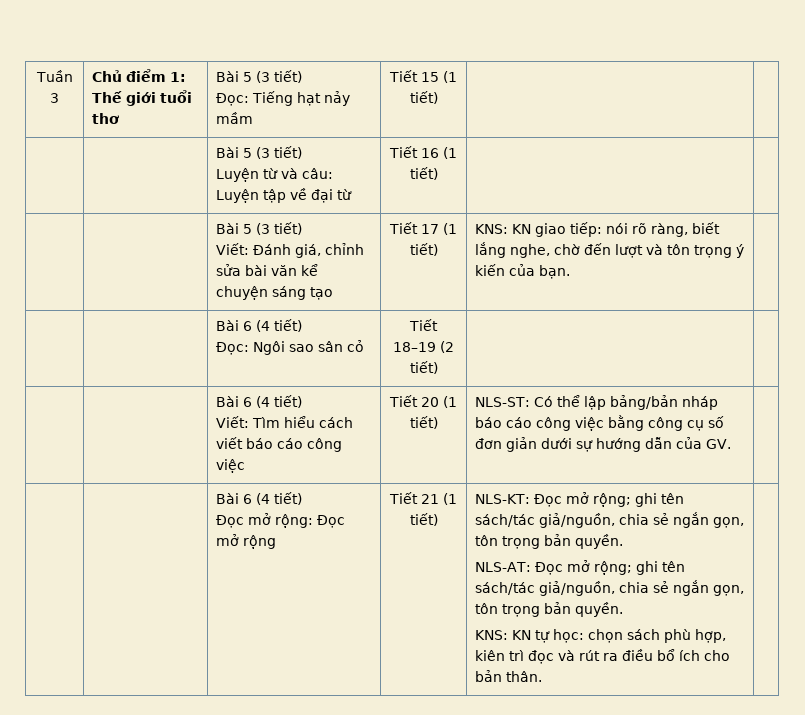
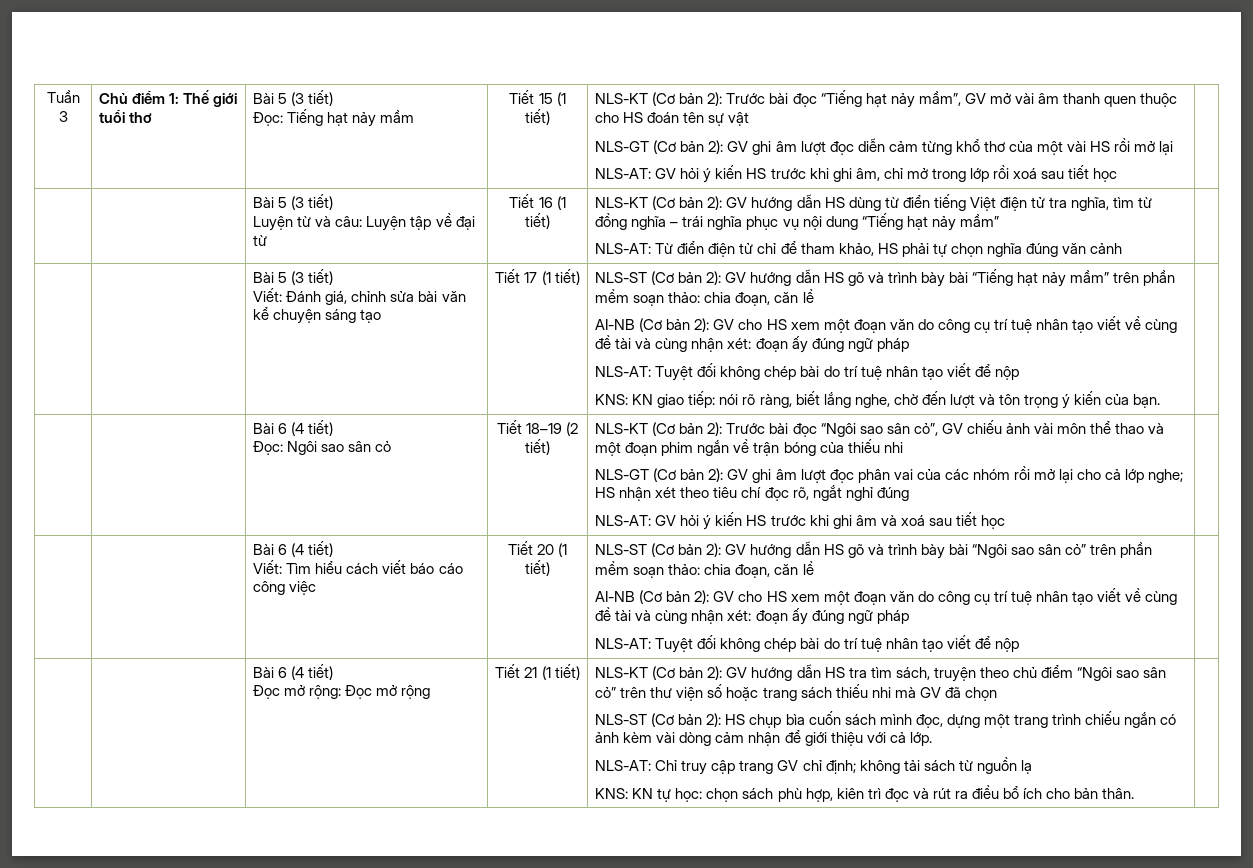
+ NLS-KT (Cơ bản 2): Trước bài đọc “Tiếng hạt nảy mầm”, GV mở vài âm thanh quen thuộc cho HS đoán tên sự vật
+ NLS-GT (Cơ bản 2): GV ghi âm lượt đọc diễn cảm từng khổ thơ của một vài HS rồi mở lại
+ NLS-AT: GV hỏi ý kiến HS trước khi ghi âm, chỉ mở trong lớp rồi xoá sau tiết học
+ NLS-KT (Cơ bản 2): GV hướng dẫn HS dùng từ điển tiếng Việt điện tử tra nghĩa, tìm từ đồng nghĩa – trái nghĩa phục vụ nội dung “Tiếng hạt nảy mầm”
+ NLS-AT: Từ điển điện tử chỉ để tham khảo, HS phải tự chọn nghĩa đúng văn cảnh
+ NLS-ST (Cơ bản 2): GV hướng dẫn HS gõ và trình bày bài “Tiếng hạt nảy mầm” trên phần mềm soạn thảo: chia đoạn, căn lề
+ AI-NB (Cơ bản 2): GV cho HS xem một đoạn văn do công cụ trí tuệ nhân tạo viết về cùng đề tài và cùng nhận xét: đoạn ấy đúng ngữ pháp
+ NLS-AT: Tuyệt đối không chép bài do trí tuệ nhân tạo viết để nộp
+ NLS-KT (Cơ bản 2): Trước bài đọc “Ngôi sao sân cỏ”, GV chiếu ảnh vài môn thể thao và một đoạn phim ngắn về trận bóng của thiếu nhi
+ NLS-GT (Cơ bản 2): GV ghi âm lượt đọc phân vai của các nhóm rồi mở lại cho cả lớp nghe; HS nhận xét theo tiêu chí đọc rõ, ngắt nghỉ đúng
+ NLS-AT: GV hỏi ý kiến HS trước khi ghi âm và xoá sau tiết học
- NLS-ST: Có thể lập bảng/bản nháp báo cáo công việc bằng công cụ số đơn giản dưới sự hướng dẫn của GV.
+ NLS-ST (Cơ bản 2): GV hướng dẫn HS gõ và trình bày bài “Ngôi sao sân cỏ” trên phần mềm soạn thảo: chia đoạn, căn lề
+ AI-NB (Cơ bản 2): GV cho HS xem một đoạn văn do công cụ trí tuệ nhân tạo viết về cùng đề tài và cùng nhận xét: đoạn ấy đúng ngữ pháp
+ NLS-AT: Tuyệt đối không chép bài do trí tuệ nhân tạo viết để nộp
- NLS-KT: Đọc mở rộng; ghi tên sách/tác giả/nguồn, chia sẻ ngắn gọn, tôn trọng bản quyền.
- NLS-AT: Đọc mở rộng; ghi tên sách/tác giả/nguồn, chia sẻ ngắn gọn, tôn trọng bản quyền.
+ NLS-KT (Cơ bản 2): GV hướng dẫn HS tra tìm sách, truyện theo chủ điểm “Ngôi sao sân cỏ” trên thư viện số hoặc trang sách thiếu nhi mà GV đã chọn
+ NLS-ST (Cơ bản 2): HS chụp bìa cuốn sách mình đọc, dựng một trang trình chiếu ngắn có ảnh kèm vài dòng cảm nhận để giới thiệu với cả lớp.
+ NLS-AT: Chỉ truy cập trang GV chỉ định; không tải sách từ nguồn lạ

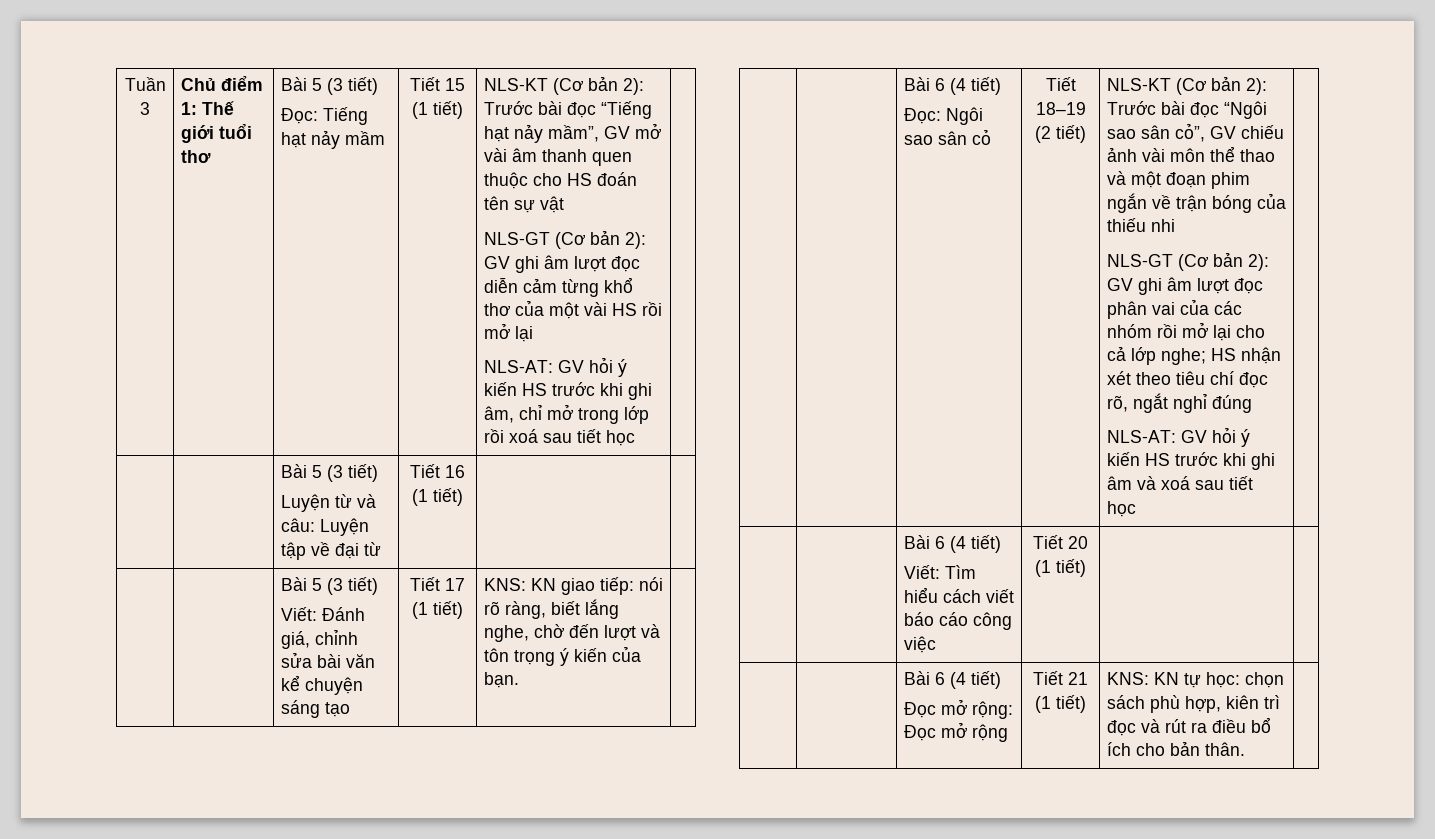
- NLS-KT (Cơ bản 2): GV hướng dẫn HS dùng từ điển tiếng Việt điện tử tra nghĩa, tìm từ đồng nghĩa – trái nghĩa phục vụ nội dung “Tiếng hạt nảy mầm”
- NLS-AT: Từ điển điện tử chỉ để tham khảo, HS phải tự chọn nghĩa đúng văn cảnh
- NLS-ST (Cơ bản 2): GV hướng dẫn HS gõ và trình bày bài “Tiếng hạt nảy mầm” trên phần mềm soạn thảo: chia đoạn, căn lề
- AI-NB (Cơ bản 2): GV cho HS xem một đoạn văn do công cụ trí tuệ nhân tạo viết về cùng đề tài và cùng nhận xét: đoạn ấy đúng ngữ pháp
- NLS-AT: Tuyệt đối không chép bài do trí tuệ nhân tạo viết để nộp
- NLS-ST (Cơ bản 2): GV hướng dẫn HS gõ và trình bày bài “Ngôi sao sân cỏ” trên phần mềm soạn thảo: chia đoạn, căn lề
- AI-NB (Cơ bản 2): GV cho HS xem một đoạn văn do công cụ trí tuệ nhân tạo viết về cùng đề tài và cùng nhận xét: đoạn ấy đúng ngữ pháp
- NLS-AT: Tuyệt đối không chép bài do trí tuệ nhân tạo viết để nộp
- NLS-KT (Cơ bản 2): GV hướng dẫn HS tra tìm sách, truyện theo chủ điểm “Ngôi sao sân cỏ” trên thư viện số hoặc trang sách thiếu nhi mà GV đã chọn
- NLS-ST (Cơ bản 2): HS chụp bìa cuốn sách mình đọc, dựng một trang trình chiếu ngắn có ảnh kèm vài dòng cảm nhận để giới thiệu với cả lớp.
- NLS-AT: Chỉ truy cập trang GV chỉ định; không tải sách từ nguồn lạ

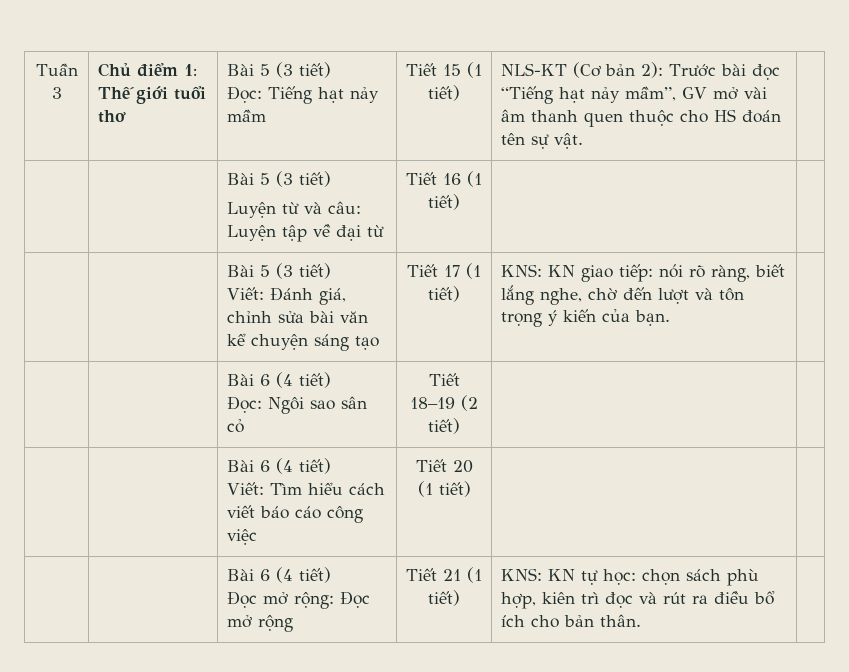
- NLS-KT (Cơ bản 2): Trước bài đọc “Tiếng hạt nảy mầm”, GV mở vài âm thanh quen thuộc cho HS đoán tên sự vật
- NLS-GT (Cơ bản 2): GV ghi âm lượt đọc diễn cảm từng khổ thơ của một vài HS rồi mở lại
- NLS-AT: GV hỏi ý kiến HS trước khi ghi âm, chỉ mở trong lớp rồi xoá sau tiết học
+ NLS-KT (Cơ bản 2): Trước bài đọc “Tiếng hạt nảy mầm”, GV mở vài âm thanh quen thuộc cho HS đoán tên sự vật.
- NLS-KT (Cơ bản 2): Trước bài đọc “Ngôi sao sân cỏ”, GV chiếu ảnh vài môn thể thao và một đoạn phim ngắn về trận bóng của thiếu nhi
- NLS-GT (Cơ bản 2): GV ghi âm lượt đọc phân vai của các nhóm rồi mở lại cho cả lớp nghe; HS nhận xét theo tiêu chí đọc rõ, ngắt nghỉ đúng
- NLS-AT: GV hỏi ý kiến HS trước khi ghi âm và xoá sau tiết học

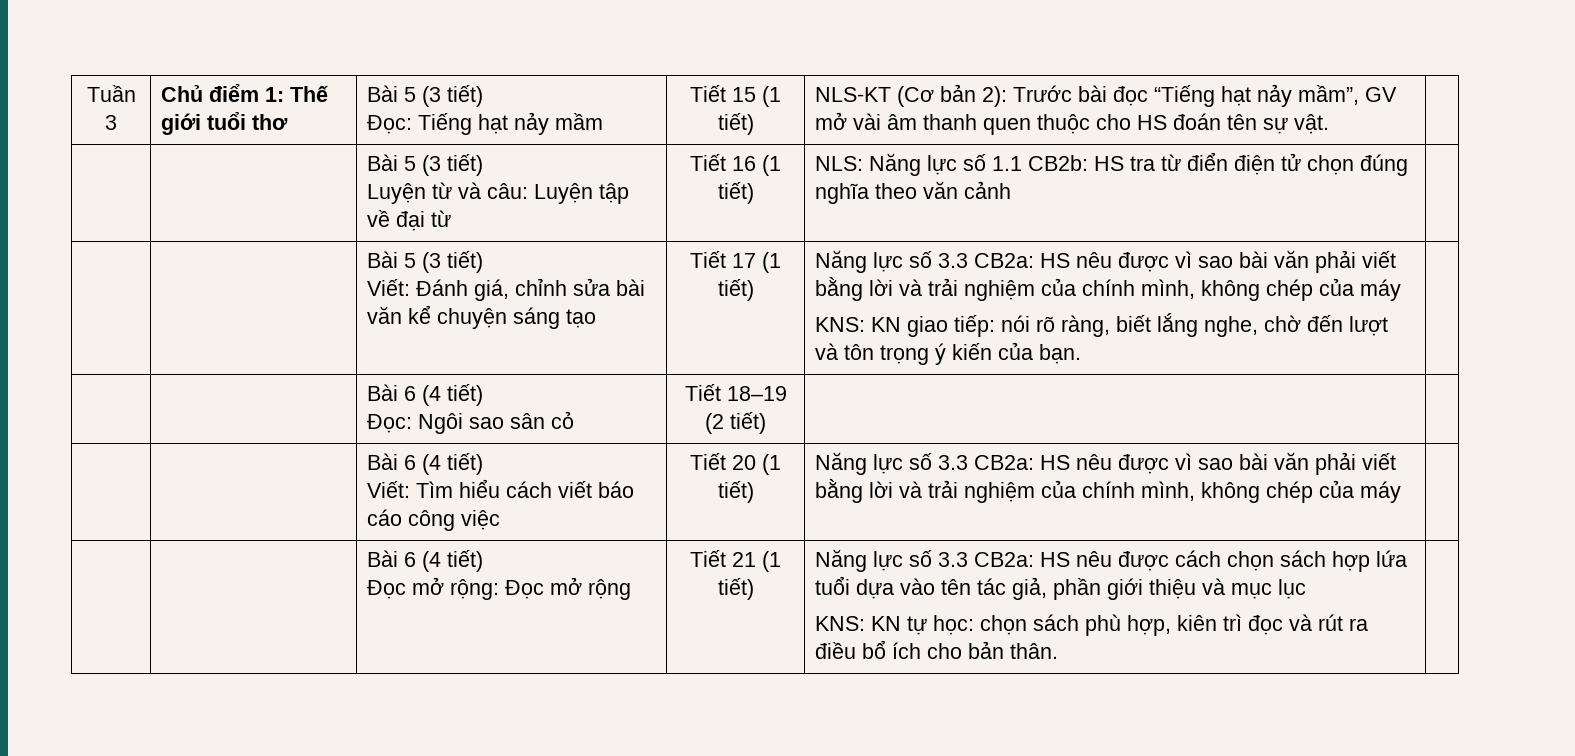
  NLS-KT (Cơ bản 2): Trước bài đọc “Tiếng hạt nảy mầm”, GV mở vài âm thanh quen thuộc cho HS đoán tên sự vật. |
  | | Bài 5 (3 tiết)
- Luyện từ và câu: Luyện tập về đại từ | Tiết 16 (1 tiết) | |
+ Luyện từ và câu: Luyện tập về đại từ | Tiết 16 (1 tiết) | NLS: Năng lực số 1.1 CB2b: HS tra từ điển điện tử chọn đúng nghĩa theo văn cảnh |
- Tiết 17 (1 tiết)
+ Tiết 17 (1 tiết) | Năng lực số 3.3 CB2a: HS nêu được vì sao bài văn phải viết bằng lời và trải nghiệm của chính mình, không chép của máy
- Tiết 20 (1 tiết)
+ Tiết 20 (1 tiết) | Năng lực số 3.3 CB2a: HS nêu được vì sao bài văn phải viết bằng lời và trải nghiệm của chính mình, không chép của máy
+ Năng lực số 3.3 CB2a: HS nêu được cách chọn sách hợp lứa tuổi dựa vào tên tác giả, phần giới thiệu và mục lục

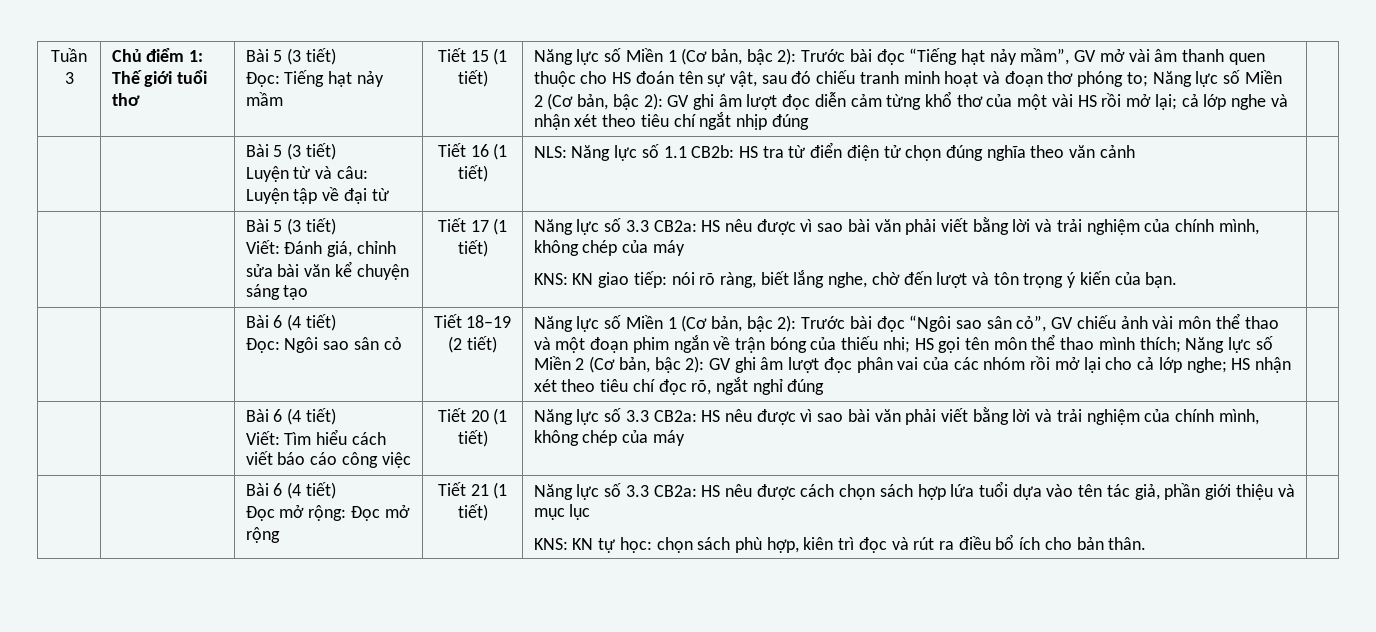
- NLS-KT (Cơ bản 2): Trước bài đọc “Tiếng hạt nảy mầm”, GV mở vài âm thanh quen thuộc cho HS đoán tên sự vật.
+ Năng lực số Miền 1 (Cơ bản, bậc 2): Trước bài đọc “Tiếng hạt nảy mầm”, GV mở vài âm thanh quen thuộc cho HS đoán tên sự vật, sau đó chiếu tranh minh hoạt và đoạn thơ phóng to; Năng lực số Miền 2 (Cơ bản, bậc 2): GV ghi âm lượt đọc diễn cảm từng khổ thơ của một vài HS rồi mở lại; cả lớp nghe và nhận xét theo tiêu chí ngắt nhịp đúng
+ Năng lực số Miền 1 (Cơ bản, bậc 2): Trước bài đọc “Ngôi sao sân cỏ”, GV chiếu ảnh vài môn thể thao và một đoạn phim ngắn về trận bóng của thiếu nhi; HS gọi tên môn thể thao mình thích; Năng lực số Miền 2 (Cơ bản, bậc 2): GV ghi âm lượt đọc phân vai của các nhóm rồi mở lại cho cả lớp nghe; HS nhận xét theo tiêu chí đọc rõ, ngắt nghỉ đúng

